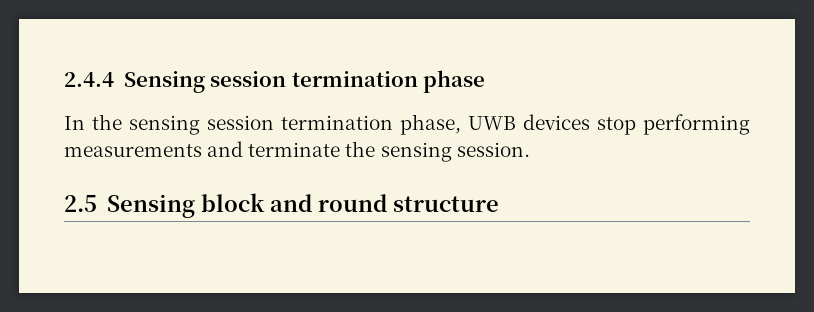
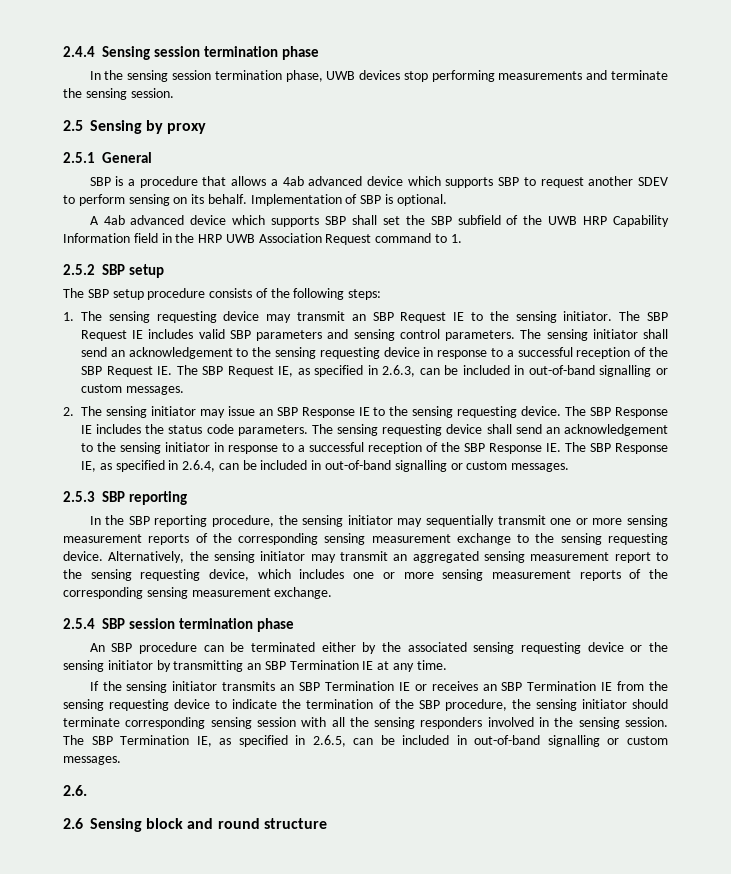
- 2.5 Sensing block and round structure
+ 2.5 Sensing by proxy
+ 2.5.1 General
+ SBP is a procedure that allows a 4ab advanced device which supports SBP to request another SDEV to perform sensing on its behalf. Implementation of SBP is optional.
+ A 4ab advanced device which supports SBP shall set the SBP subfield of the UWB HRP Capability Information field in the HRP UWB Association Request command to 1.
+ 2.5.2 SBP setup
+ The SBP setup procedure consists of the following steps:
+ 1. The sensing requesting device may transmit an SBP Request IE to the sensing initiator. The SBP Request IE includes valid SBP parameters and sensing control parameters. The sensing initiator shall send an acknowledgement to the sensing requesting device in response to a successful reception of the SBP Request IE. The SBP Request IE, as specified in 2.6.3, can be included in out-of-band signalling or custom messages.
+ 2. The sensing initiator may issue an SBP Response IE to the sensing requesting device. The SBP Response IE includes the status code parameters. The sensing requesting device shall send an acknowledgement to the sensing initiator in response to a successful reception of the SBP Response IE. The SBP Response IE, as specified in 2.6.4, can be included in out-of-band signalling or custom messages.
+ 2.5.3 SBP reporting
+ In the SBP reporting procedure, the sensing initiator may sequentially transmit one or more sensing measurement reports of the corresponding sensing measurement exchange to the sensing requesting device. Alternatively, the sensing initiator may transmit an aggregated sensing measurement report to the sensing requesting device, which includes one or more sensing measurement reports of the corresponding sensing measurement exchange.
+ 2.5.4 SBP session termination phase
+ An SBP procedure can be terminated either by the associated sensing requesting device or the sensing initiator by transmitting an SBP Termination IE at any time.
+ If the sensing initiator transmits an SBP Termination IE or receives an SBP Termination IE from the sensing requesting device to indicate the termination of the SBP procedure, the sensing initiator should terminate corresponding sensing session with all the sensing responders involved in the sensing session. The SBP Termination IE, as specified in 2.6.5, can be included in out-of-band signalling or custom messages.
+ 2.6.
+ 2.6 Sensing block and round structure

